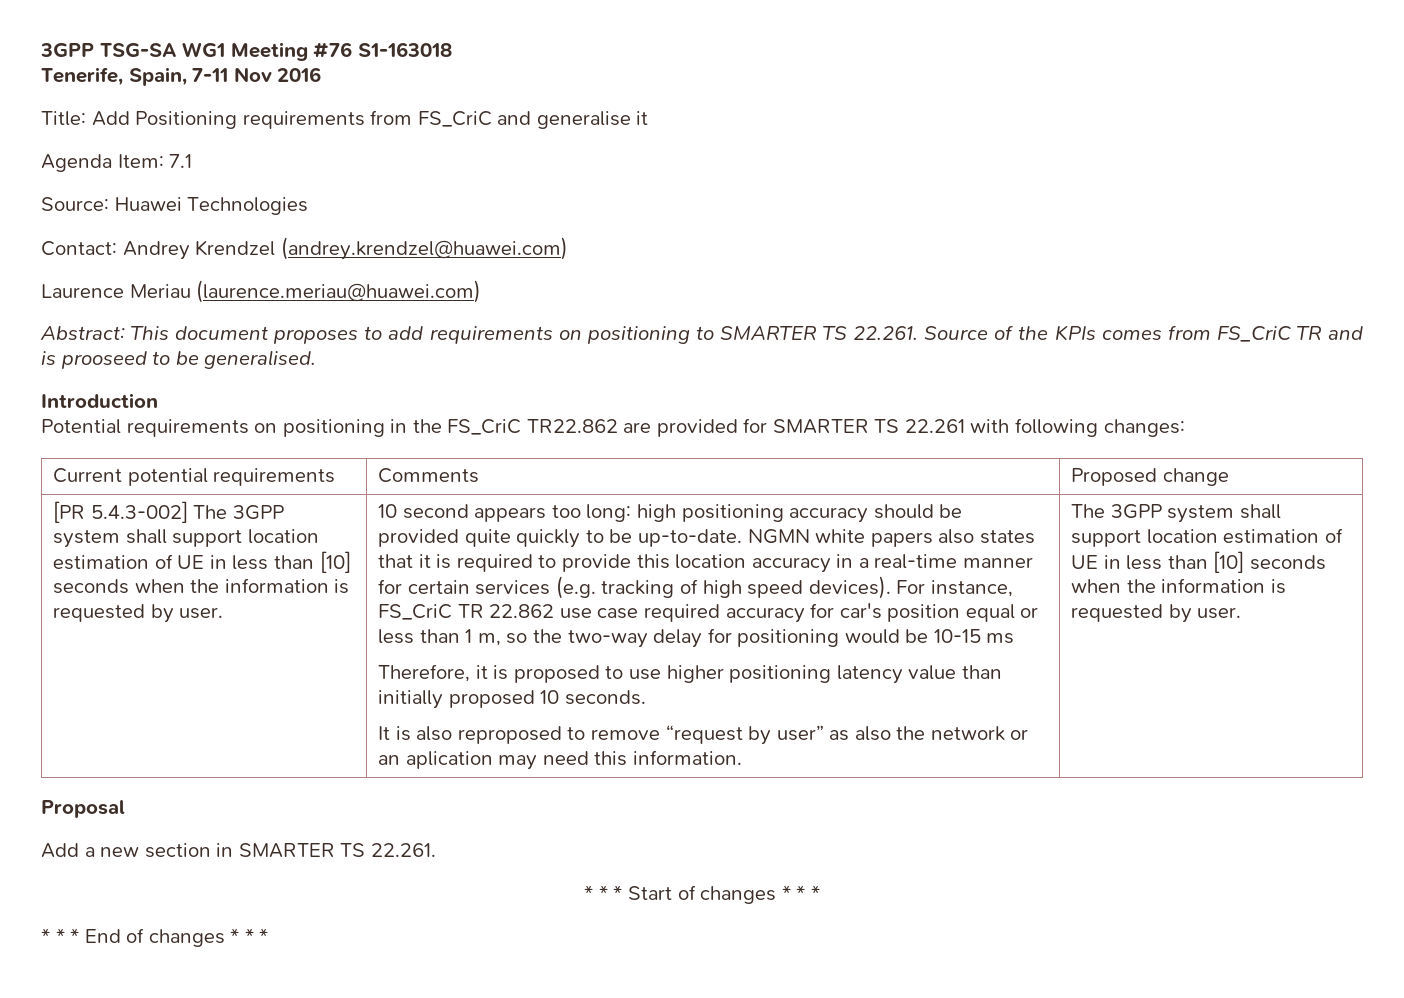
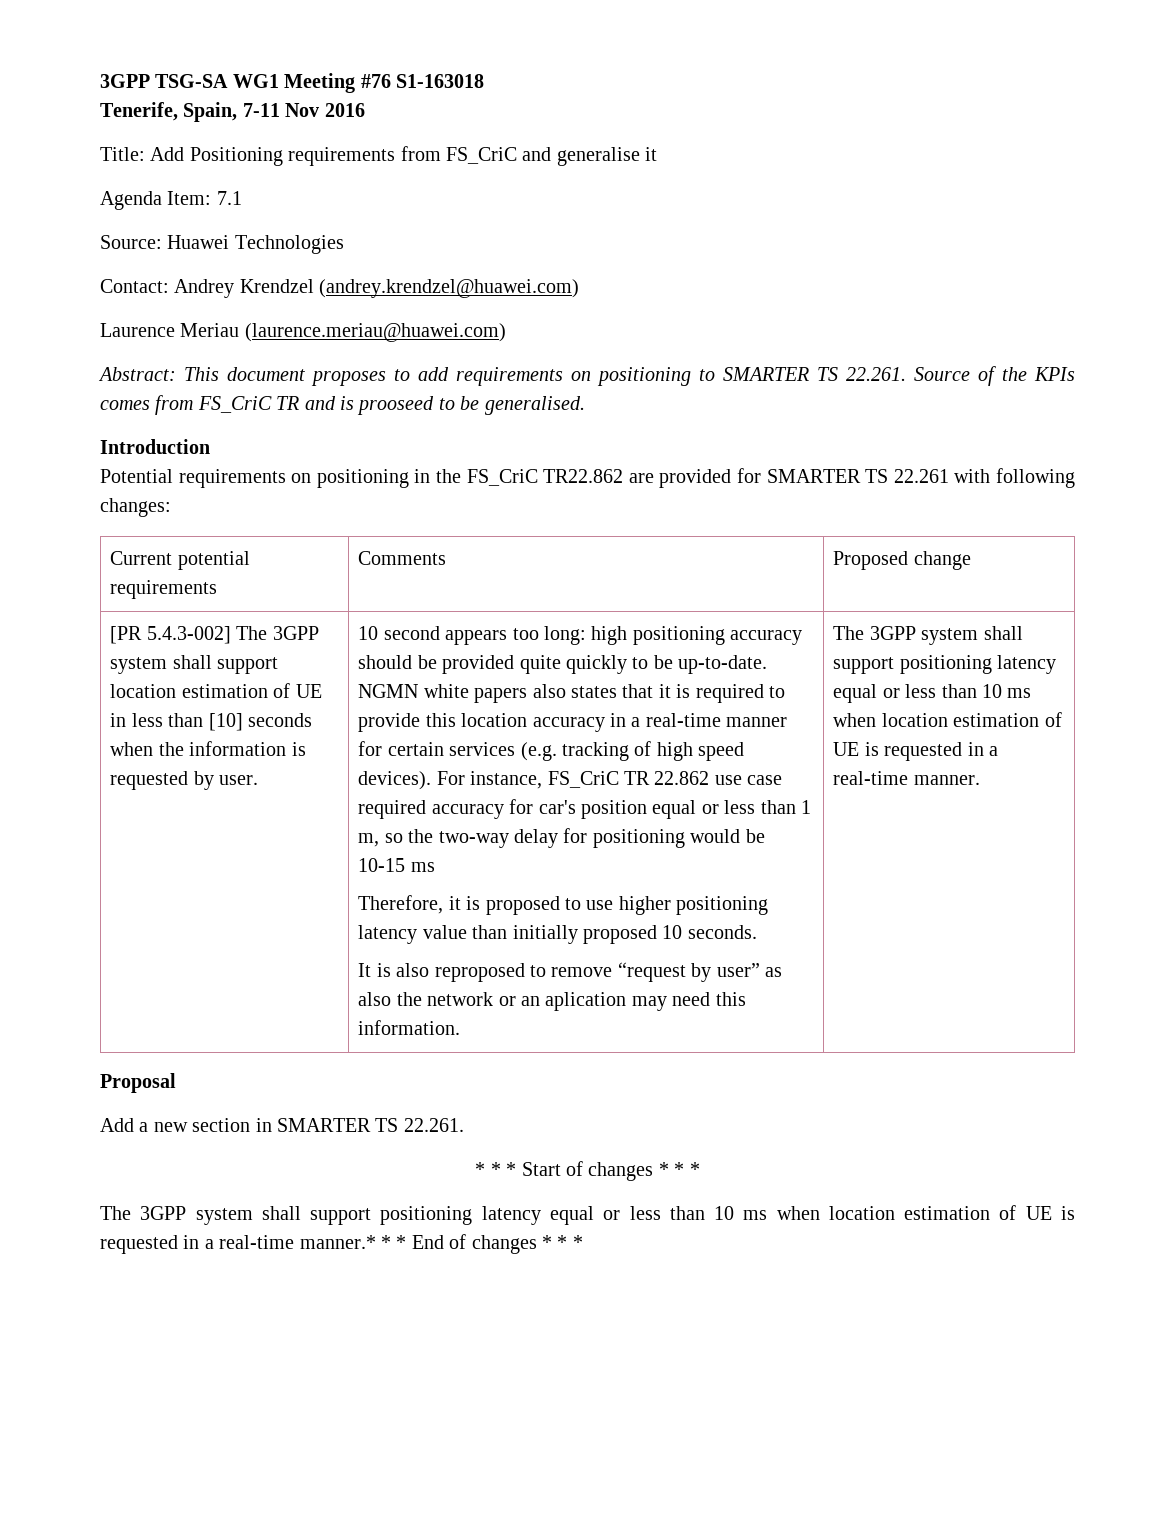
- It is also reproposed to remove “request by user” as also the network or an aplication may need this information. | The 3GPP system shall support location estimation of UE in less than [10] seconds when the information is requested by user.
+ It is also reproposed to remove “request by user” as also the network or an aplication may need this information. | The 3GPP system shall support positioning latency equal or less than 10 ms when location estimation of UE is requested in a real-time manner.
- * * * End of changes * * *
+ The 3GPP system shall support positioning latency equal or less than 10 ms when location estimation of UE is requested in a real-time manner.* * * End of changes * * *

